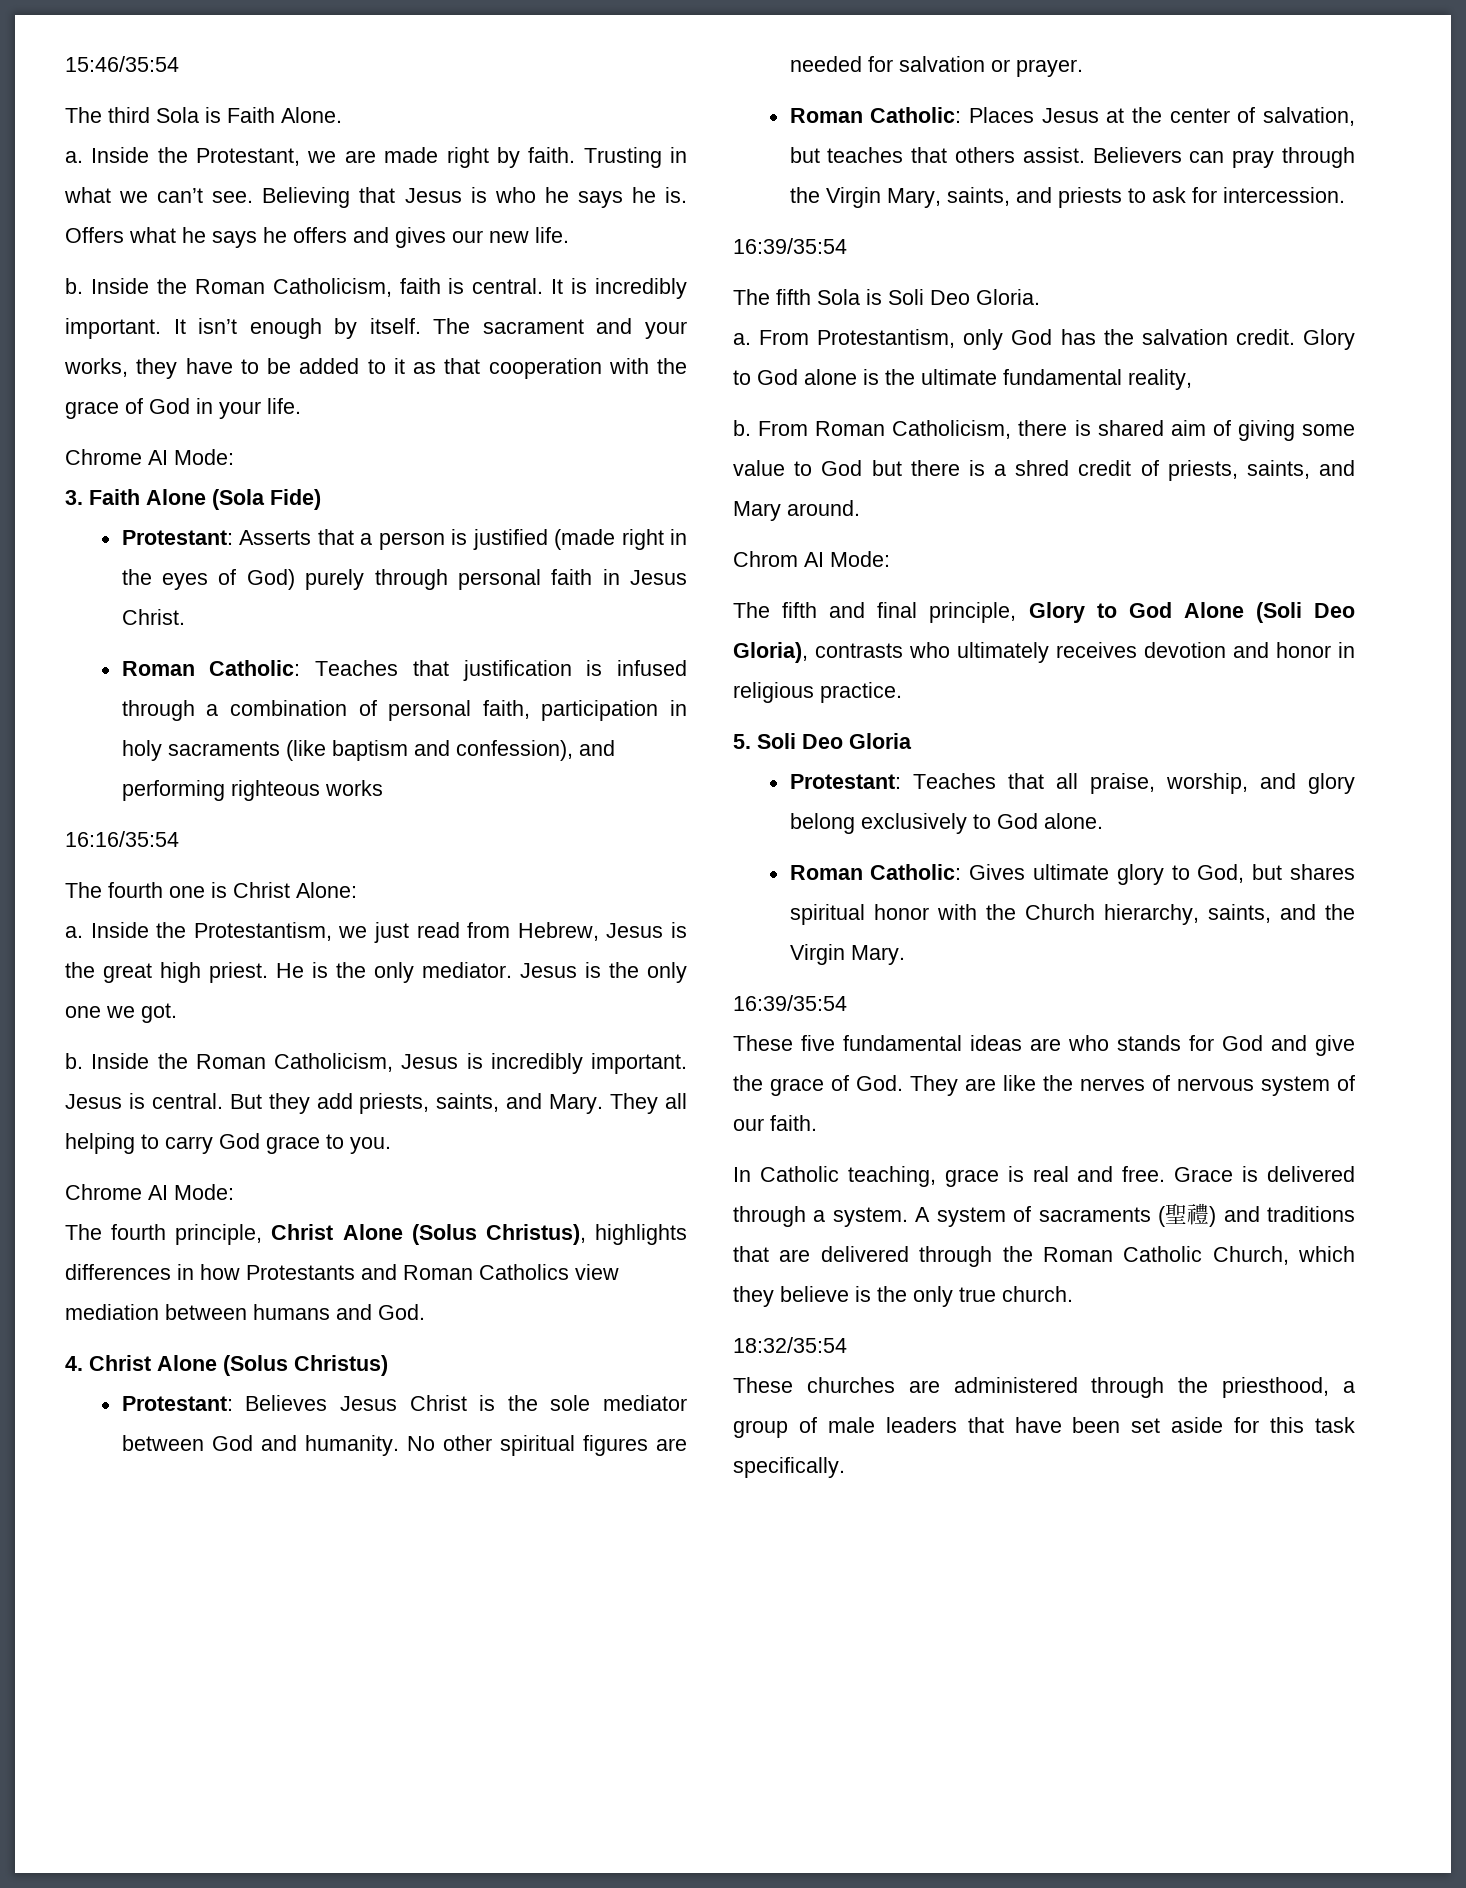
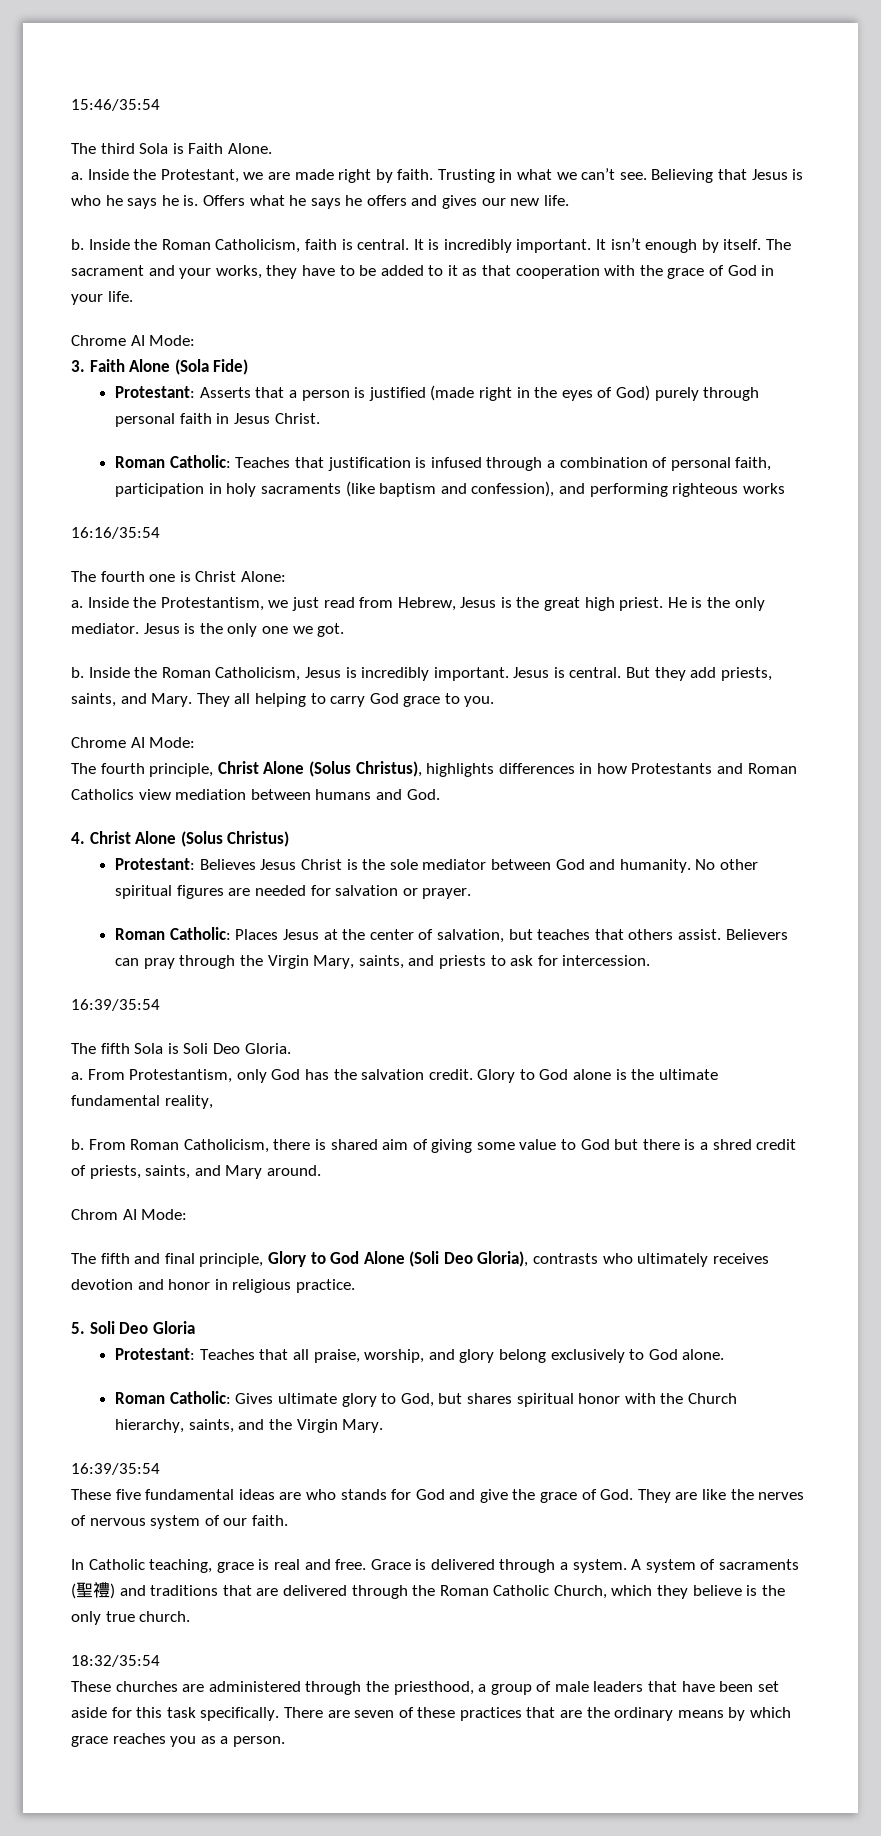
+ There are seven of these practices that are the ordinary means by which grace reaches you as a person.

